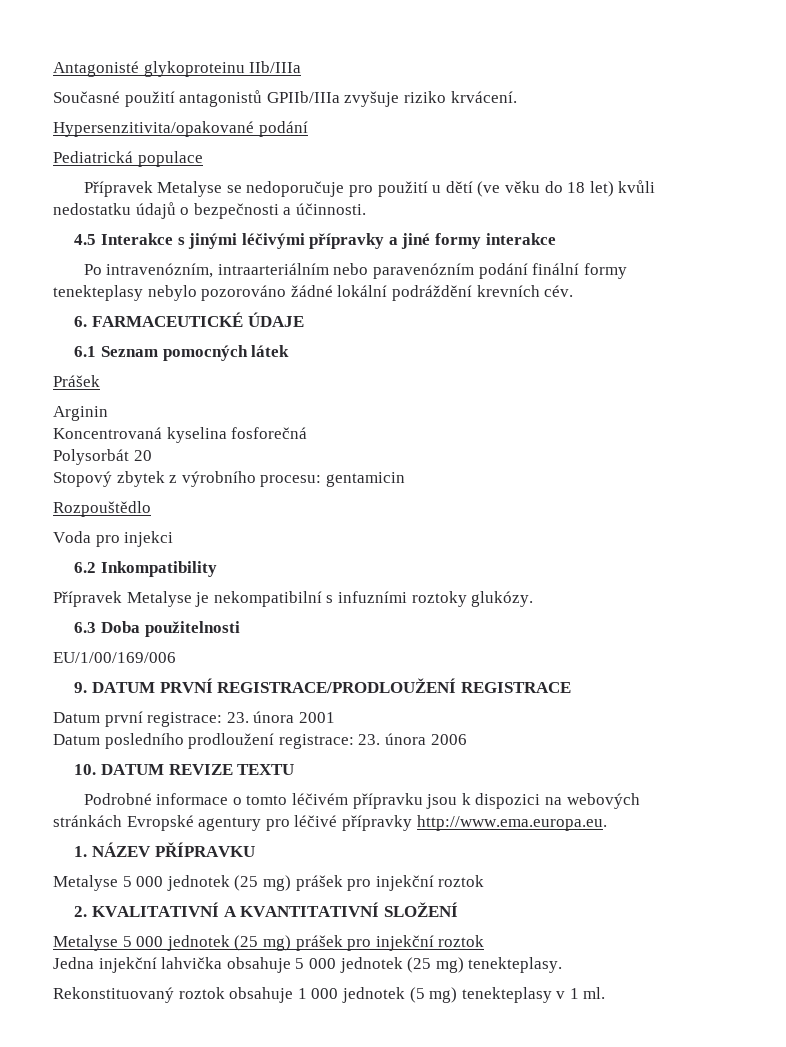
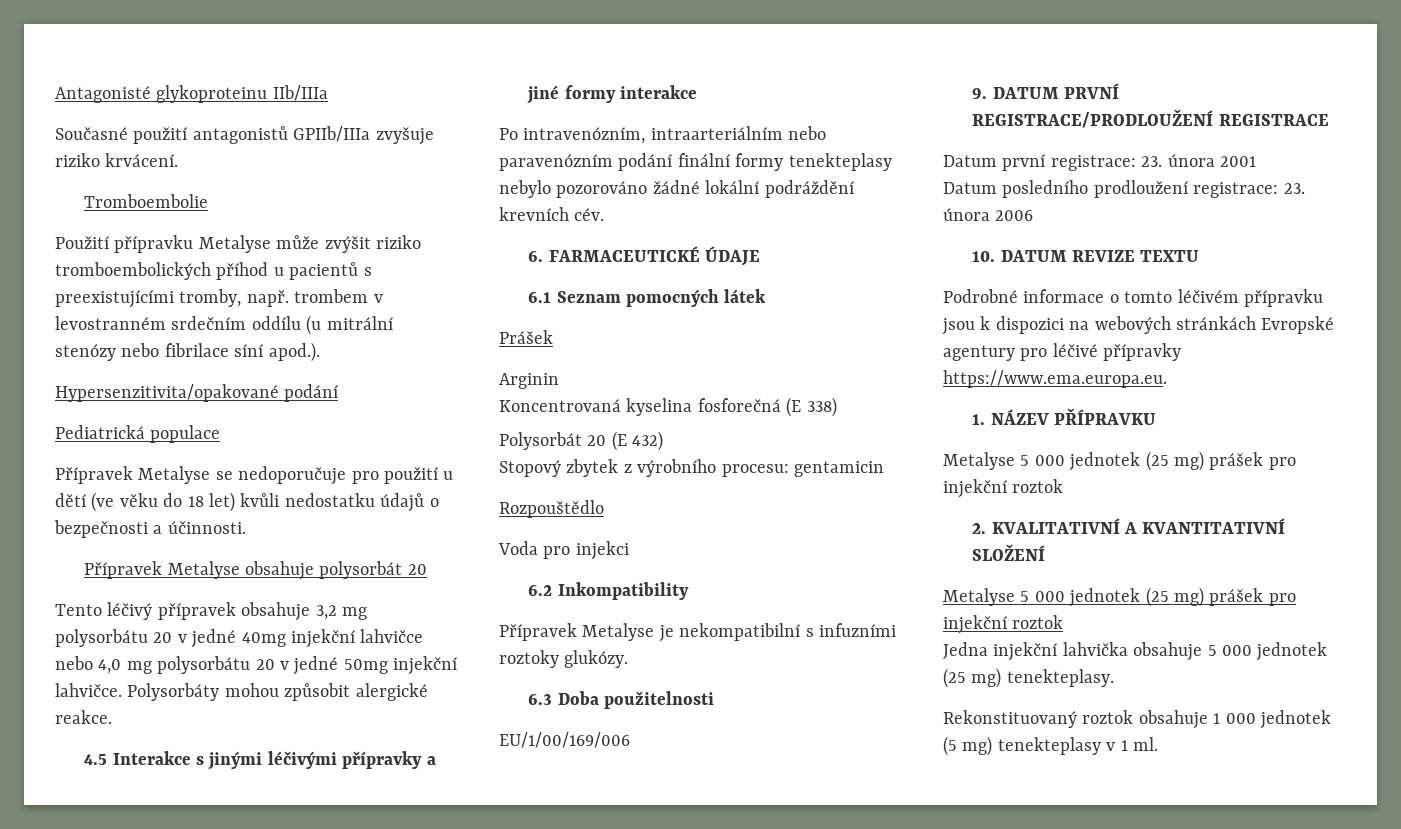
+ Tromboembolie
+ Použití přípravku Metalyse může zvýšit riziko tromboembolických příhod u pacientů s preexistujícími tromby, např. trombem v levostranném srdečním oddílu (u mitrální stenózy nebo fibrilace síní apod.).
+ Přípravek Metalyse obsahuje polysorbát 20
+ Tento léčivý přípravek obsahuje 3,2 mg polysorbátu 20 v jedné 40mg injekční lahvičce nebo 4,0 mg polysorbátu 20 v jedné 50mg injekční lahvičce. Polysorbáty mohou způsobit alergické reakce.
- Koncentrovaná kyselina fosforečná
+ Koncentrovaná kyselina fosforečná (E 338)
- Polysorbát 20
+ Polysorbát 20 (E 432)
- Podrobné informace o tomto léčivém přípravku jsou k dispozici na webových stránkách Evropské agentury pro léčivé přípravky http://www.ema.europa.eu.
+ Podrobné informace o tomto léčivém přípravku jsou k dispozici na webových stránkách Evropské agentury pro léčivé přípravky https://www.ema.europa.eu.

